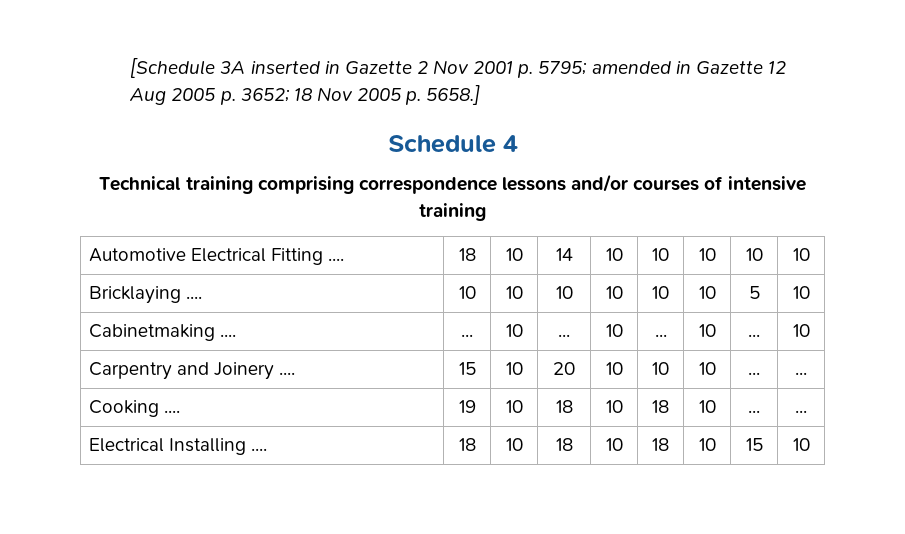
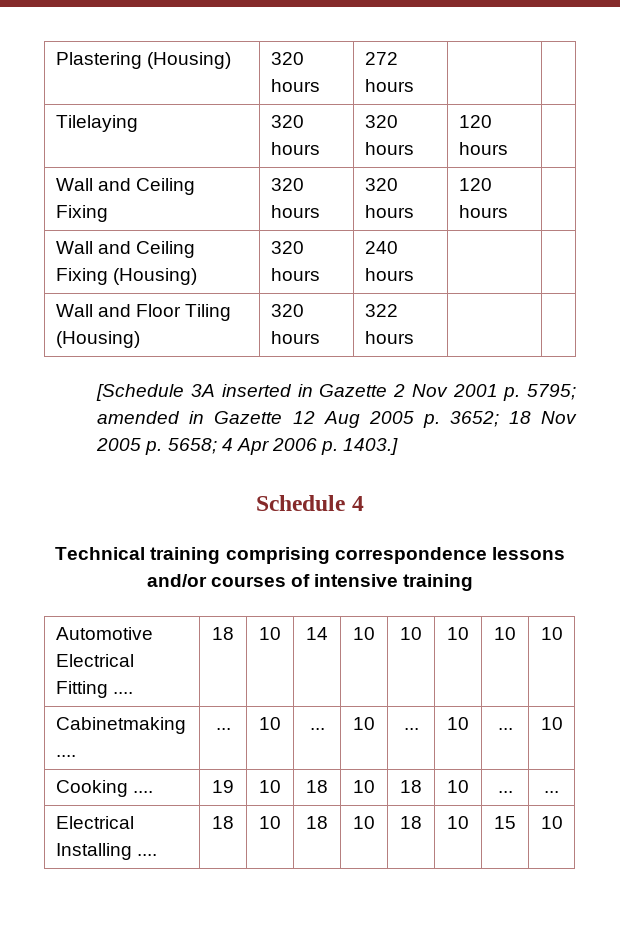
+ Plastering (Housing) | 320 hours | 272 hours | |
+ Tilelaying | 320 hours | 320 hours | 120 hours |
+ Wall and Ceiling Fixing | 320 hours | 320 hours | 120 hours |
+ Wall and Ceiling Fixing (Housing) | 320 hours | 240 hours | |
+ Wall and Floor Tiling (Housing) | 320 hours | 322 hours | |
- [Schedule 3A inserted in Gazette 2 Nov 2001 p. 5795; amended in Gazette 12 Aug 2005 p. 3652; 18 Nov 2005 p. 5658.]
+ [Schedule 3A inserted in Gazette 2 Nov 2001 p. 5795; amended in Gazette 12 Aug 2005 p. 3652; 18 Nov 2005 p. 5658; 4 Apr 2006 p. 1403.]
- Bricklaying .... | 10 | 10 | 10 | 10 | 10 | 10 | 5 | 10
- Carpentry and Joinery .... | 15 | 10 | 20 | 10 | 10 | 10 | ... | ...

